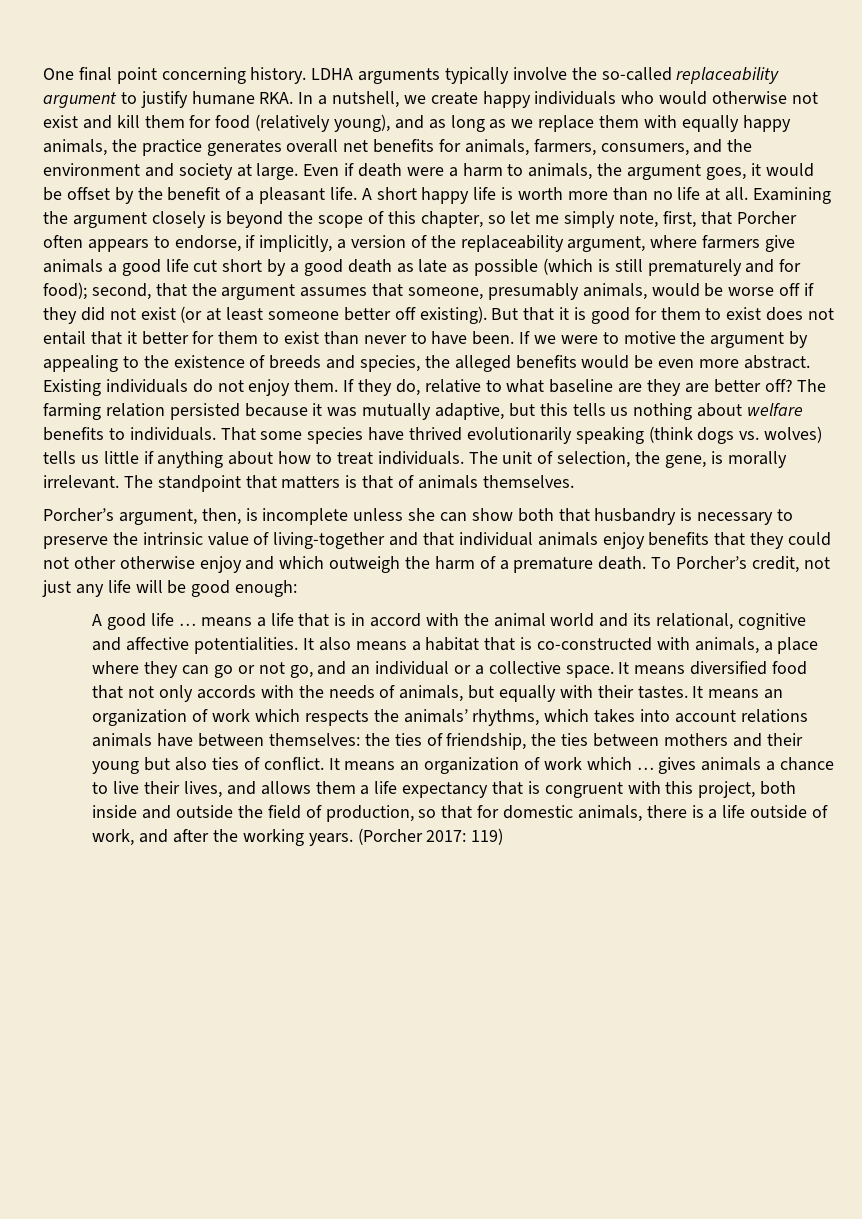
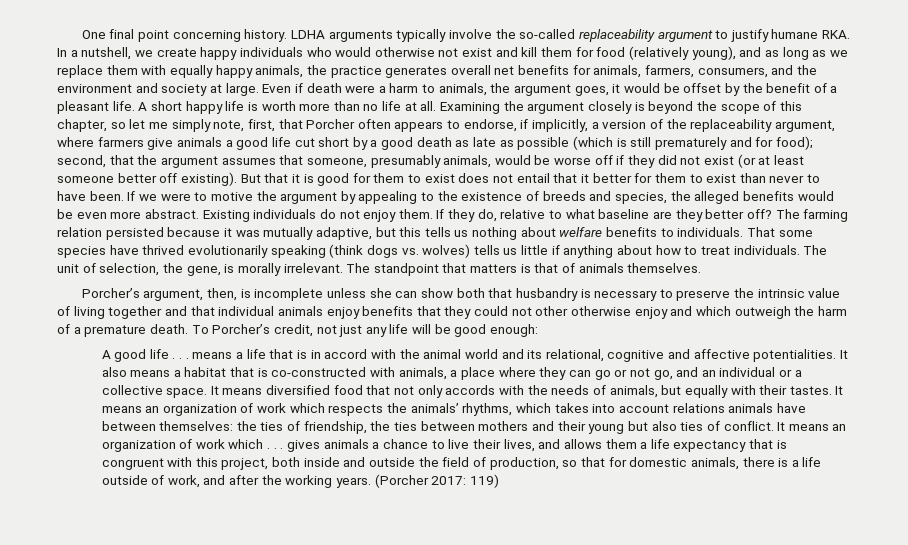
- If they do, relative to what baseline are they are better off?
+ If they do, relative to what baseline are they better off?
- Porcher’s argument, then, is incomplete unless she can show both that husbandry is necessary to preserve the intrinsic value of living-together and that individual animals enjoy benefits that they could not other otherwise enjoy and which outweigh the harm of a premature death.
+ Porcher’s argument, then, is incomplete unless she can show both that husbandry is necessary to preserve the intrinsic value of living together and that individual animals enjoy benefits that they could not other otherwise enjoy and which outweigh the harm of a premature death.
- A good life … means a life that is in accord with the animal world and its relational, cognitive and affective potentialities.
+ A good life . . . means a life that is in accord with the animal world and its relational, cognitive and affective potentialities.
- It means an organization of work which … gives animals a chance to live their lives, and allows them a life expectancy that is congruent with this project, both inside and outside the field of production, so that for domestic animals, there is a life outside of work, and after the working years.
+ It means an organization of work which . . . gives animals a chance to live their lives, and allows them a life expectancy that is congruent with this project, both inside and outside the field of production, so that for domestic animals, there is a life outside of work, and after the working years.

